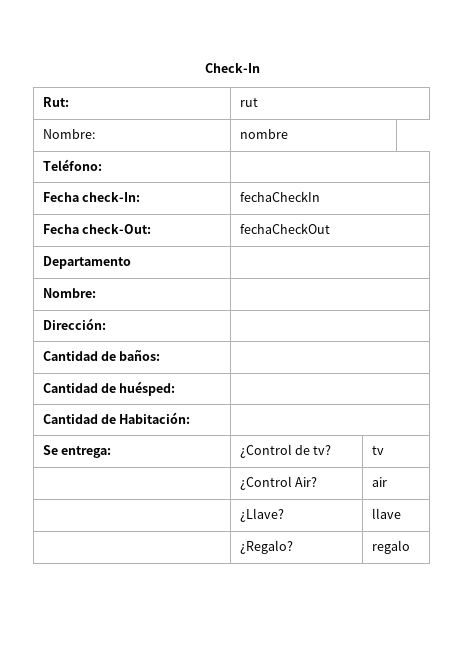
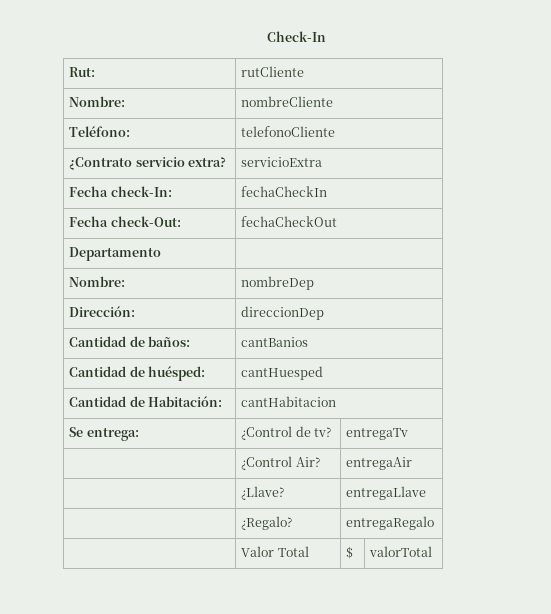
- Rut: | rut
- Nombre: | nombre
+ Rut: | rutCliente
+ Nombre: | nombreCliente
- Teléfono: |
+ Teléfono: | telefonoCliente
+ ¿Contrato servicio extra? | servicioExtra
  Departamento |
- Nombre: |
+ Nombre: | nombreDep
- Dirección: |
+ Dirección: | direccionDep
- Cantidad de baños: |
+ Cantidad de baños: | cantBanios
- Cantidad de huésped: |
+ Cantidad de huésped: | cantHuesped
- Cantidad de Habitación: |
+ Cantidad de Habitación: | cantHabitacion
- Se entrega: | ¿Control de tv? | tv
+ Se entrega: | ¿Control de tv? | entregaTv
- | ¿Control Air? | air
+ | ¿Control Air? | entregaAir
- | ¿Llave? | llave
+ | ¿Llave? | entregaLlave
- | ¿Regalo? | regalo
+ | ¿Regalo? | entregaRegalo
+ | Valor Total | $ | valorTotal

